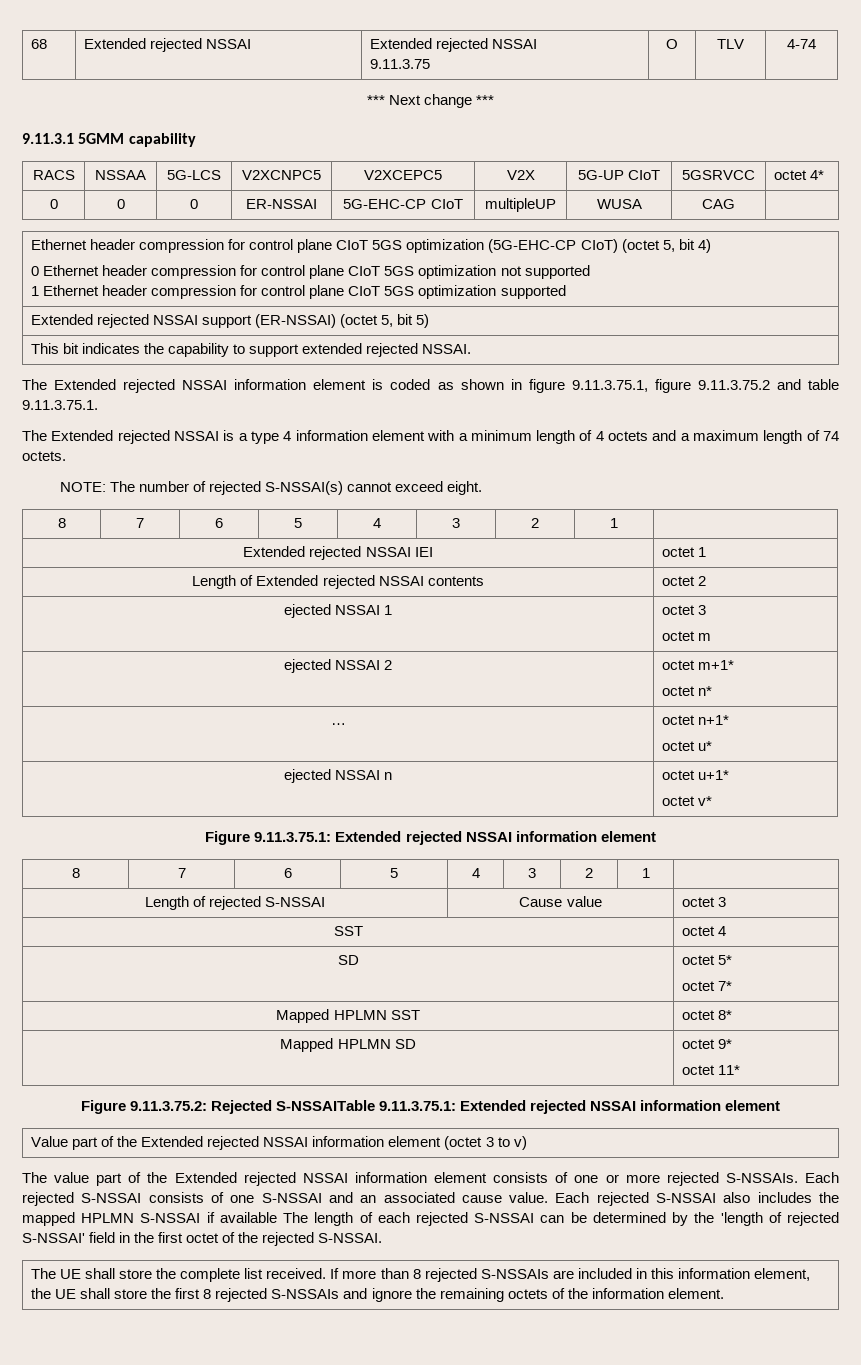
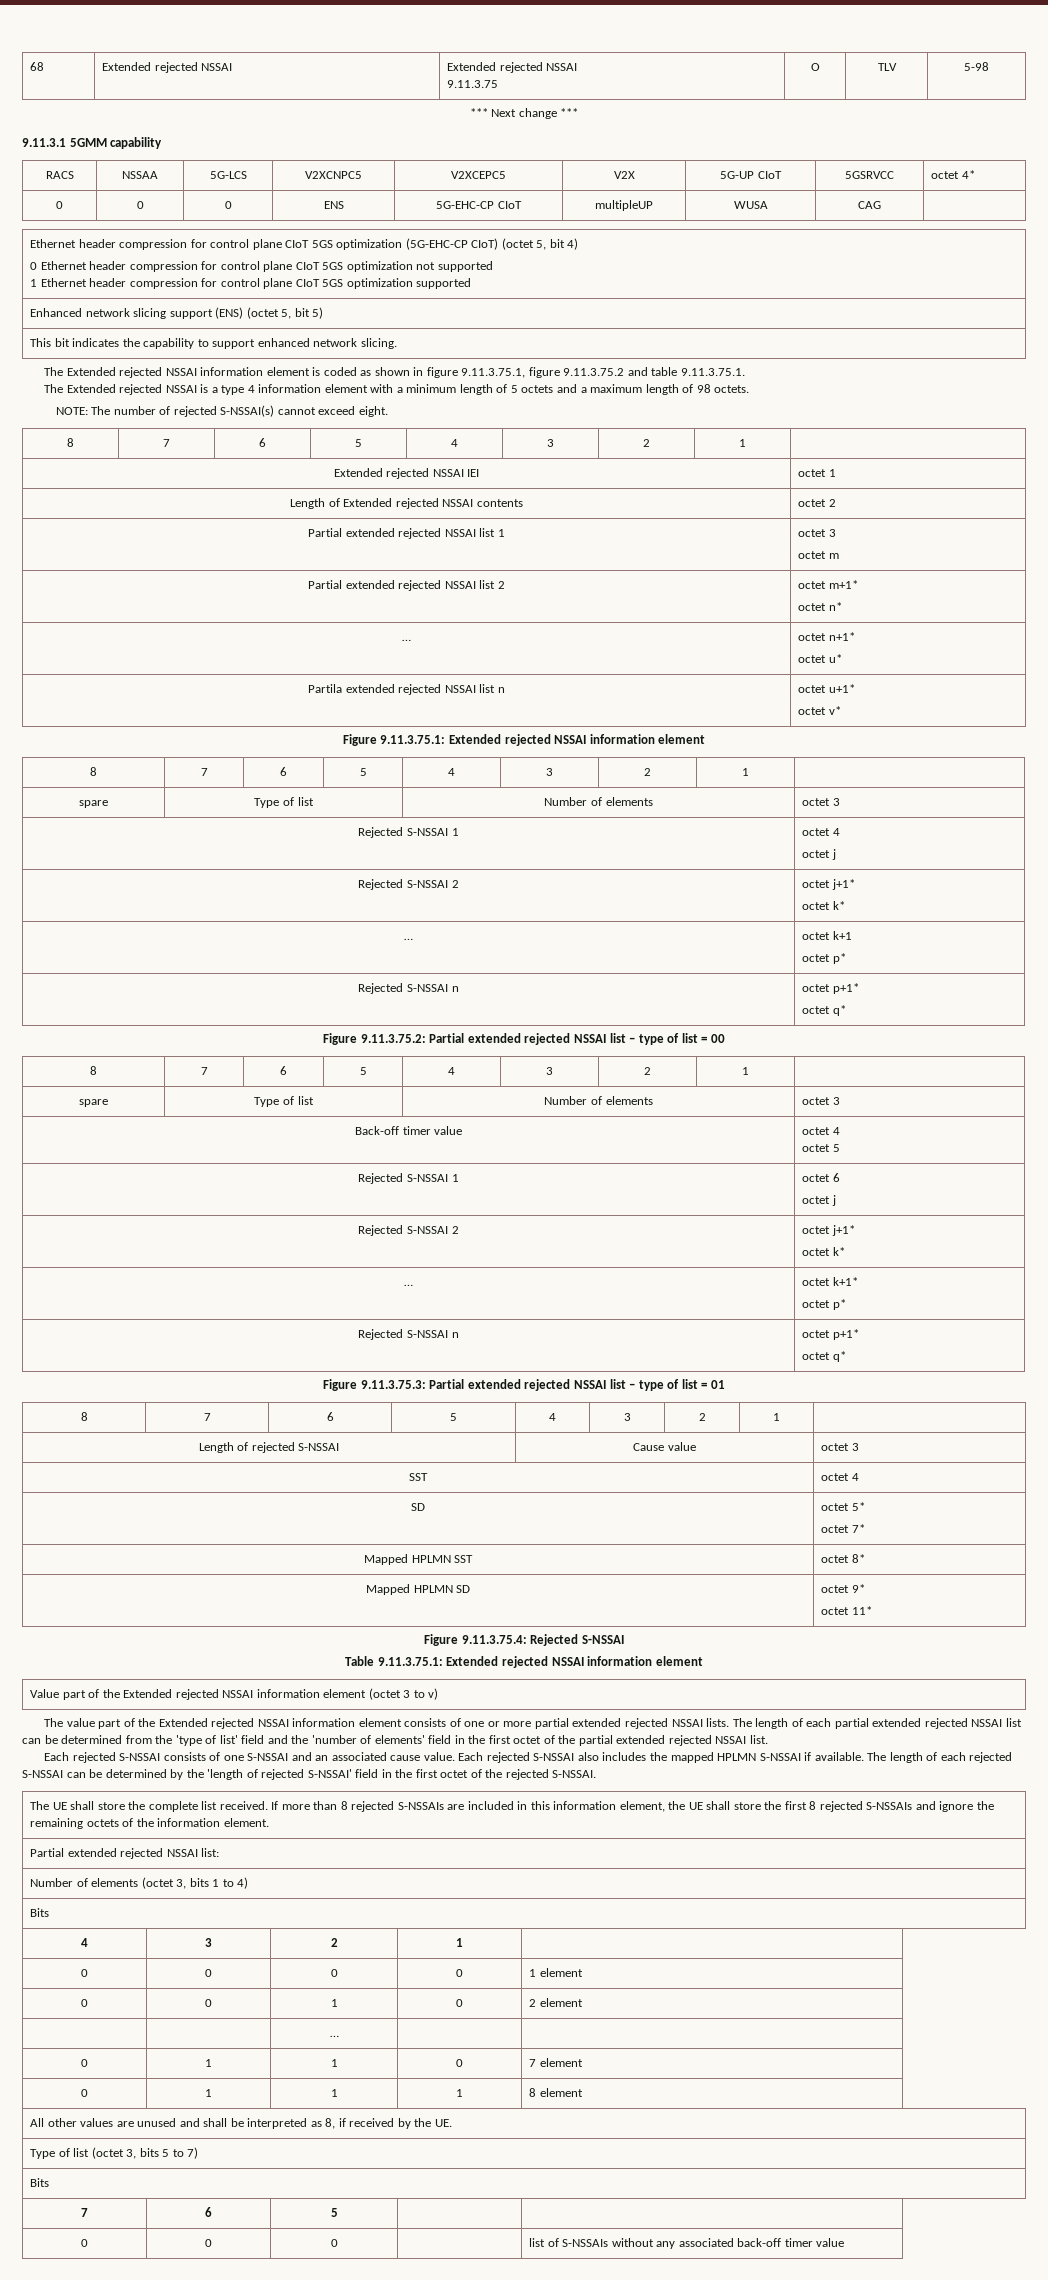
  68 | Extended rejected NSSAI | Extended rejected NSSAI
- 9.11.3.75 | O | TLV | 4-74
+ 9.11.3.75 | O | TLV | 5-98
- 0 | 0 | 0 | ER-NSSAI | 5G-EHC-CP CIoT | multipleUP | WUSA | CAG |
+ 0 | 0 | 0 | ENS | 5G-EHC-CP CIoT | multipleUP | WUSA | CAG |
- Extended rejected NSSAI support (ER-NSSAI) (octet 5, bit 5)
+ Enhanced network slicing support (ENS) (octet 5, bit 5)
- This bit indicates the capability to support extended rejected NSSAI.
+ This bit indicates the capability to support enhanced network slicing.
- The Extended rejected NSSAI is a type 4 information element with a minimum length of 4 octets and a maximum length of 74 octets.
+ The Extended rejected NSSAI is a type 4 information element with a minimum length of 5 octets and a maximum length of 98 octets.
- ejected NSSAI 1 | octet 3
+ Partial extended rejected NSSAI list 1 | octet 3
- ejected NSSAI 2 | octet m+1*
+ Partial extended rejected NSSAI list 2 | octet m+1*
- ejected NSSAI n | octet u+1*
+ Partila extended rejected NSSAI list n | octet u+1*
  Figure 9.11.3.75.1: Extended rejected NSSAI information element
+ 8 | 7 | 6 | 5 | 4 | 3 | 2 | 1 |
+ spare | Type of list | Number of elements | octet 3
+ Rejected S-NSSAI 1 | octet 4
+ octet j
+ Rejected S-NSSAI 2 | octet j+1*
+ octet k*
+ … | octet k+1
+ octet p*
+ Rejected S-NSSAI n | octet p+1*
+ octet q*
+ Figure 9.11.3.75.2: Partial extended rejected NSSAI list – type of list = 00
+ 8 | 7 | 6 | 5 | 4 | 3 | 2 | 1 |
+ spare | Type of list | Number of elements | octet 3
+ Back-off timer value | octet 4
+ octet 5
+ Rejected S-NSSAI 1 | octet 6
+ octet j
+ Rejected S-NSSAI 2 | octet j+1*
+ octet k*
+ … | octet k+1*
+ octet p*
+ Rejected S-NSSAI n | octet p+1*
+ octet q*
+ Figure 9.11.3.75.3: Partial extended rejected NSSAI list – type of list = 01
- Figure 9.11.3.75.2: Rejected S-NSSAITable 9.11.3.75.1: Extended rejected NSSAI information element
+ Figure 9.11.3.75.4: Rejected S-NSSAI
+ Table 9.11.3.75.1: Extended rejected NSSAI information element
- The value part of the Extended rejected NSSAI information element consists of one or more rejected S-NSSAIs. Each rejected S-NSSAI consists of one S-NSSAI and an associated cause value.
+ The value part of the Extended rejected NSSAI information element consists of one or more partial extended rejected NSSAI lists. The length of each partial extended rejected NSSAI list can be determined from the 'type of list' field and the 'number of elements' field in the first octet of the partial extended rejected NSSAI list.
+ Each rejected S-NSSAI consists of one S-NSSAI and an associated cause value.
- Each rejected S-NSSAI also includes the mapped HPLMN S-NSSAI if available The length of each rejected S-NSSAI can be determined by the 'length of rejected S-NSSAI' field in the first octet of the rejected S-NSSAI.
+ Each rejected S-NSSAI also includes the mapped HPLMN S-NSSAI if available. The length of each rejected S-NSSAI can be determined by the 'length of rejected S-NSSAI' field in the first octet of the rejected S-NSSAI.
+ Partial extended rejected NSSAI list:
+ Number of elements (octet 3, bits 1 to 4)
+ Bits
+ 4 | 3 | 2 | 1 |
+ 0 | 0 | 0 | 0 | 1 element
+ 0 | 0 | 1 | 0 | 2 element
+ | | … | |
+ 0 | 1 | 1 | 0 | 7 element
+ 0 | 1 | 1 | 1 | 8 element
+ All other values are unused and shall be interpreted as 8, if received by the UE.
+ Type of list (octet 3, bits 5 to 7)
+ Bits
+ 7 | 6 | 5 | |
+ 0 | 0 | 0 | | list of S-NSSAIs without any associated back-off timer value

